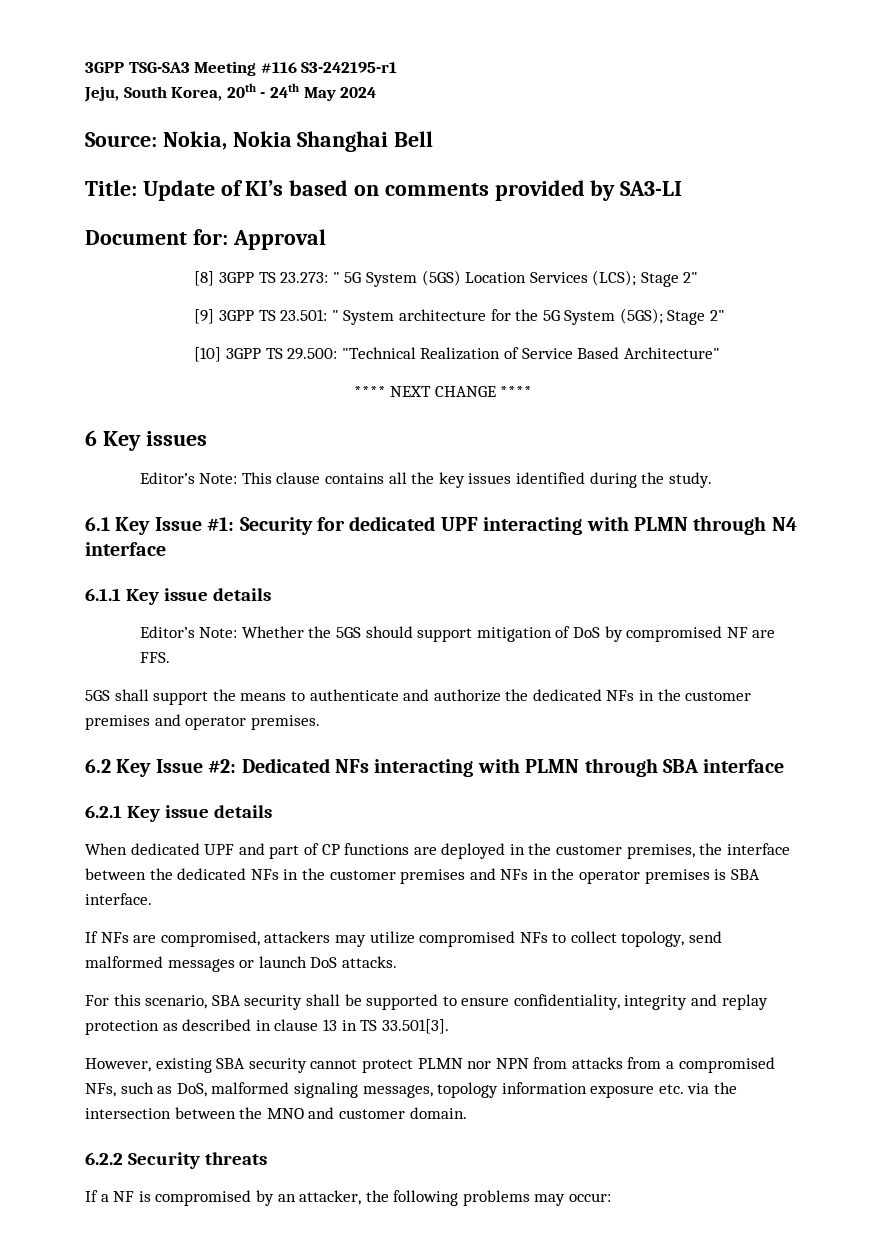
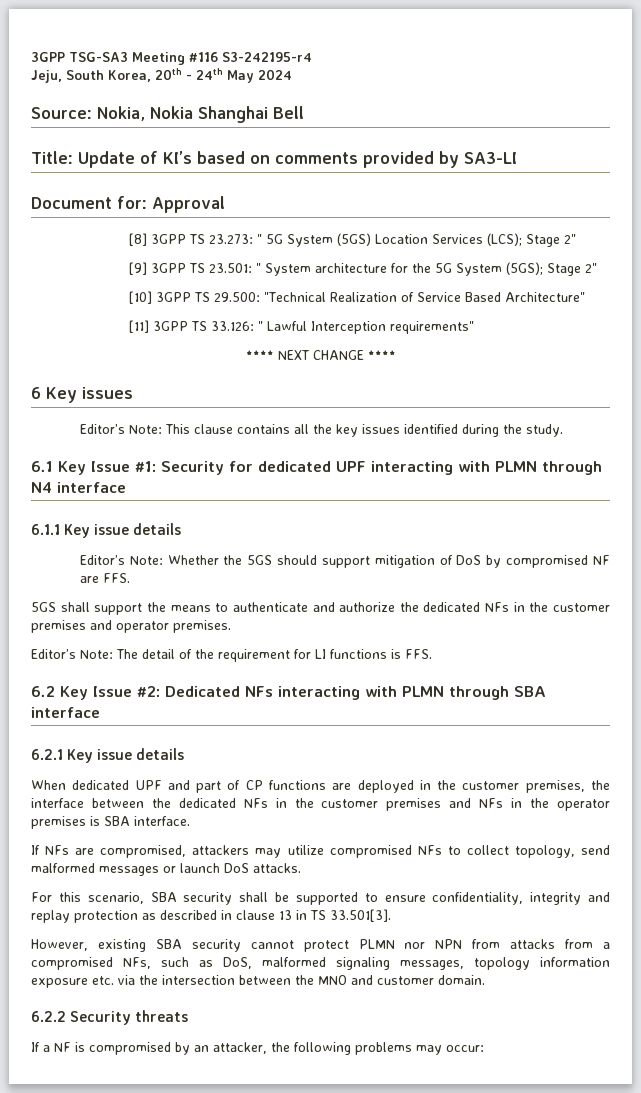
- 3GPP TSG-SA3 Meeting #116 S3-242195-r1
+ 3GPP TSG-SA3 Meeting #116 S3-242195-r4
+ [11] 3GPP TS 33.126: " Lawful Interception requirements"
+ Editor’s Note: The detail of the requirement for LI functions is FFS.

